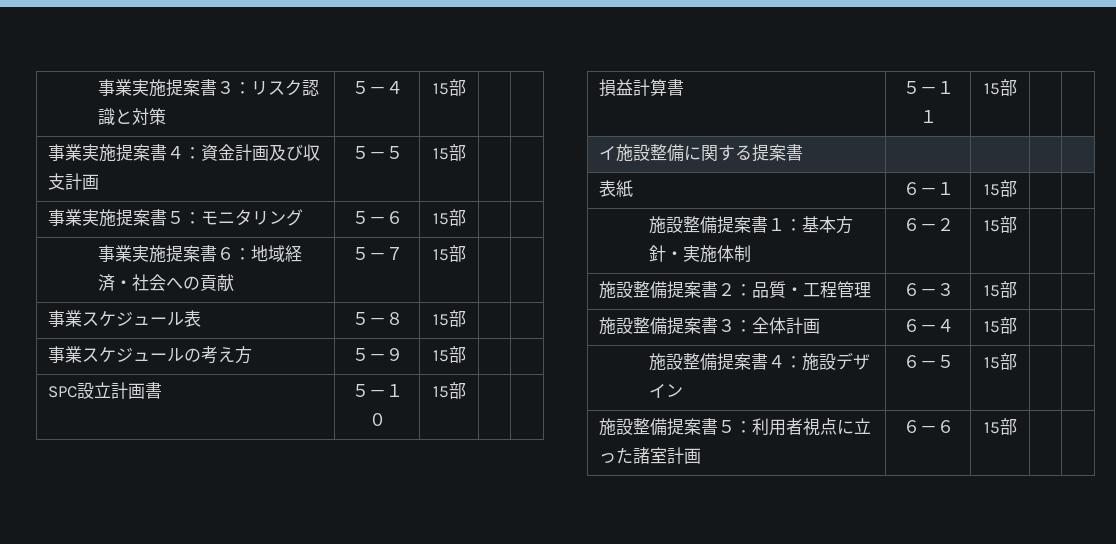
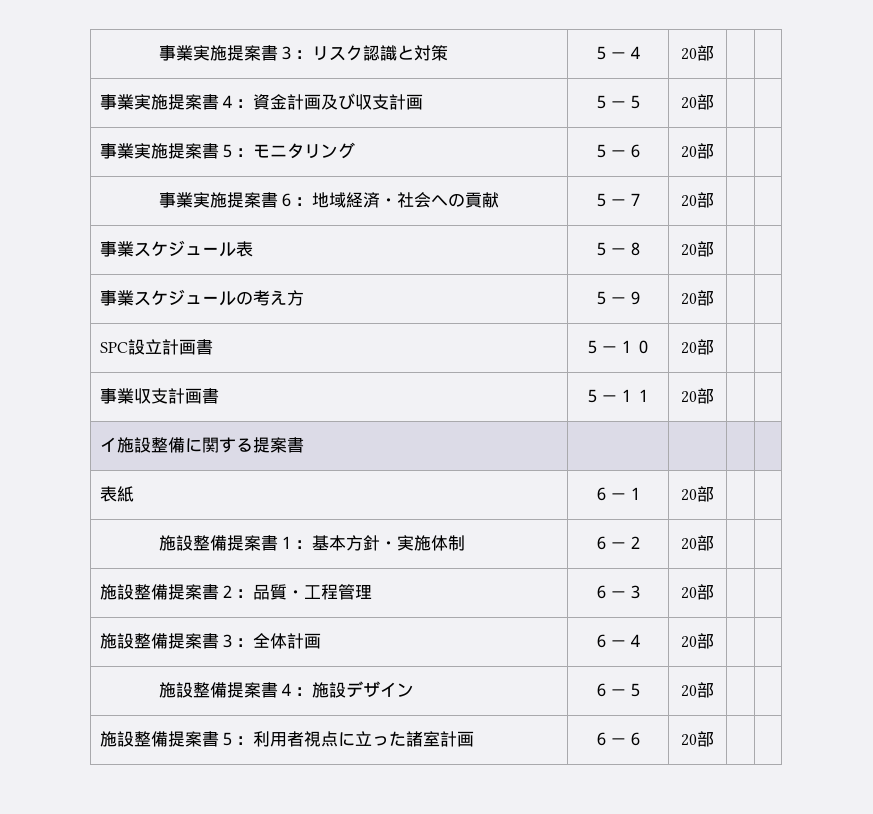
- 事業実施提案書３：リスク認識と対策 | ５－４ | 15部 | |
+ 事業実施提案書３：リスク認識と対策 | ５－４ | 20部 | |
- 事業実施提案書４：資金計画及び収支計画 | ５－５ | 15部 | |
+ 事業実施提案書４：資金計画及び収支計画 | ５－５ | 20部 | |
- 事業実施提案書５：モニタリング | ５－６ | 15部 | |
+ 事業実施提案書５：モニタリング | ５－６ | 20部 | |
- 事業実施提案書６：地域経済・社会への貢献 | ５－７ | 15部 | |
+ 事業実施提案書６：地域経済・社会への貢献 | ５－７ | 20部 | |
- 事業スケジュール表 | ５－８ | 15部 | |
+ 事業スケジュール表 | ５－８ | 20部 | |
- 事業スケジュールの考え方 | ５－９ | 15部 | |
+ 事業スケジュールの考え方 | ５－９ | 20部 | |
- SPC設立計画書 | ５－１０ | 15部 | |
- 損益計算書 | ５－１１ | 15部 | |
+ SPC設立計画書 | ５－１０ | 20部 | |
+ 事業収支計画書 | ５－１１ | 20部 | |
- 表紙 | ６－１ | 15部 | |
+ 表紙 | ６－１ | 20部 | |
- 施設整備提案書１：基本方針・実施体制 | ６－２ | 15部 | |
+ 施設整備提案書１：基本方針・実施体制 | ６－２ | 20部 | |
- 施設整備提案書２：品質・工程管理 | ６－３ | 15部 | |
+ 施設整備提案書２：品質・工程管理 | ６－３ | 20部 | |
- 施設整備提案書３：全体計画 | ６－４ | 15部 | |
+ 施設整備提案書３：全体計画 | ６－４ | 20部 | |
- 施設整備提案書４：施設デザイン | ６－５ | 15部 | |
+ 施設整備提案書４：施設デザイン | ６－５ | 20部 | |
- 施設整備提案書５：利用者視点に立った諸室計画 | ６－６ | 15部 | |
+ 施設整備提案書５：利用者視点に立った諸室計画 | ６－６ | 20部 | |

